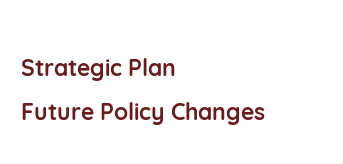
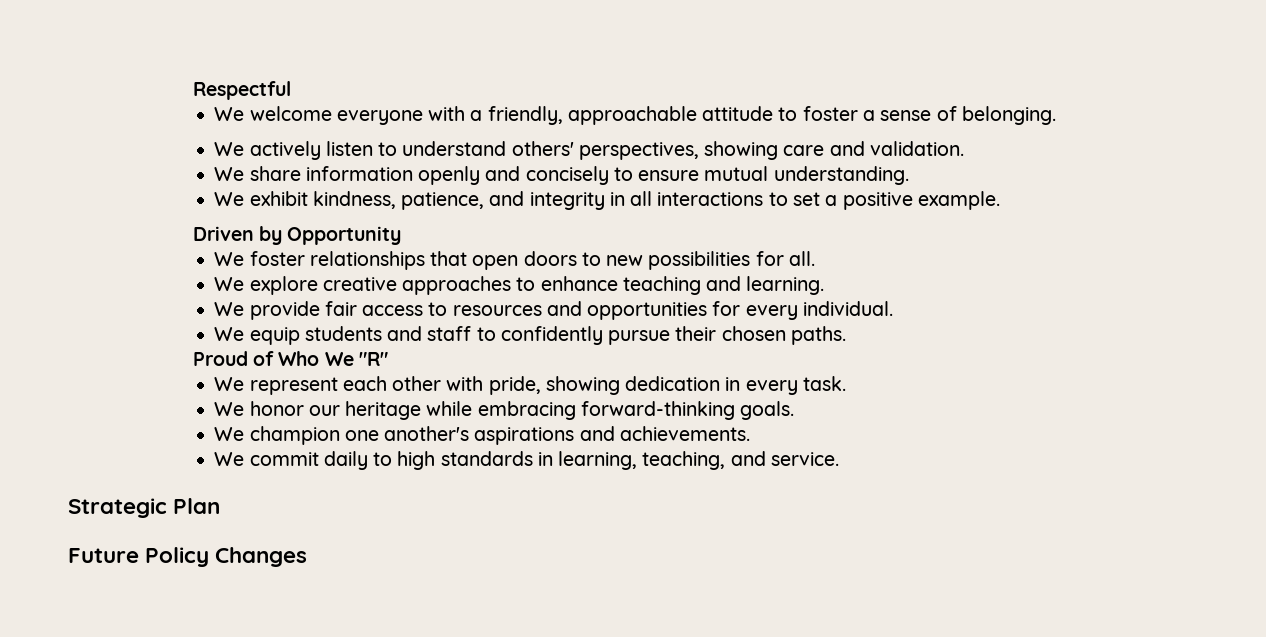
+ Respectful
+ We welcome everyone with a friendly, approachable attitude to foster a sense of belonging.
+ We actively listen to understand others' perspectives, showing care and validation.
+ We share information openly and concisely to ensure mutual understanding.
+ We exhibit kindness, patience, and integrity in all interactions to set a positive example.
+ Driven by Opportunity
+ We foster relationships that open doors to new possibilities for all.
+ We explore creative approaches to enhance teaching and learning.
+ We provide fair access to resources and opportunities for every individual.
+ We equip students and staff to confidently pursue their chosen paths.
+ Proud of Who We "R"
+ We represent each other with pride, showing dedication in every task.
+ We honor our heritage while embracing forward-thinking goals.
+ We champion one another's aspirations and achievements.
+ We commit daily to high standards in learning, teaching, and service.

